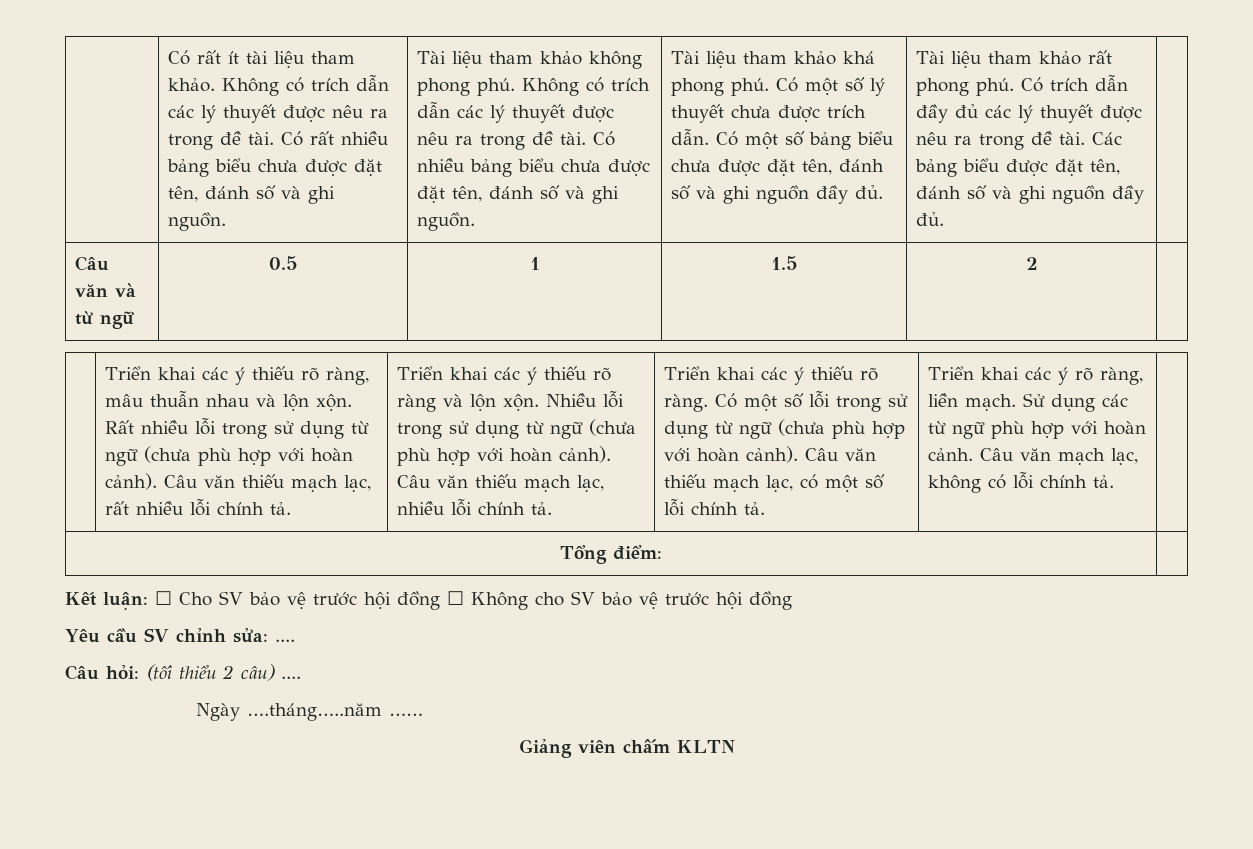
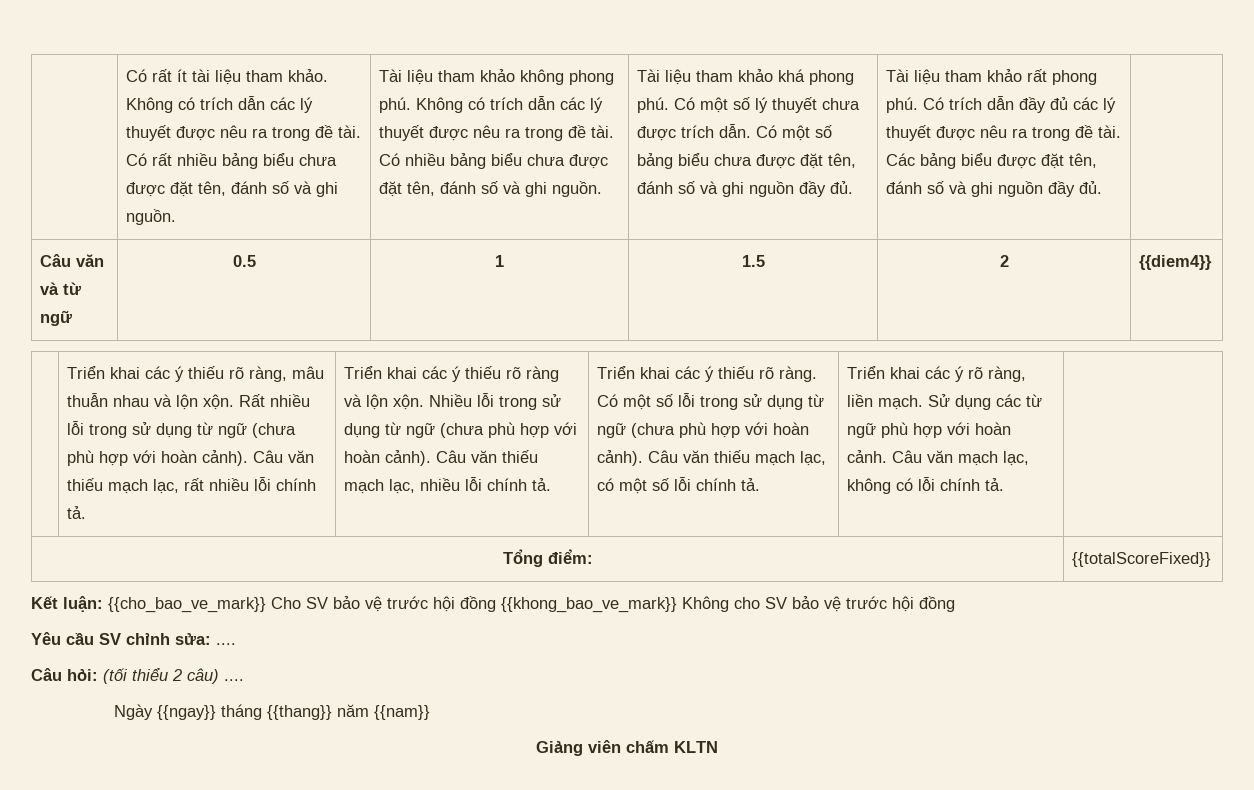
- Câu văn và từ ngữ | 0.5 | 1 | 1.5 | 2 |
+ Câu văn và từ ngữ | 0.5 | 1 | 1.5 | 2 | {{diem4}}
- Tổng điểm: |
+ Tổng điểm: | {{totalScoreFixed}}
- Kết luận: ☐ Cho SV bảo vệ trước hội đồng ☐ Không cho SV bảo vệ trước hội đồng
+ Kết luận: {{cho_bao_ve_mark}} Cho SV bảo vệ trước hội đồng {{khong_bao_ve_mark}} Không cho SV bảo vệ trước hội đồng
- Ngày ….tháng…..năm ……
+ Ngày {{ngay}} tháng {{thang}} năm {{nam}}

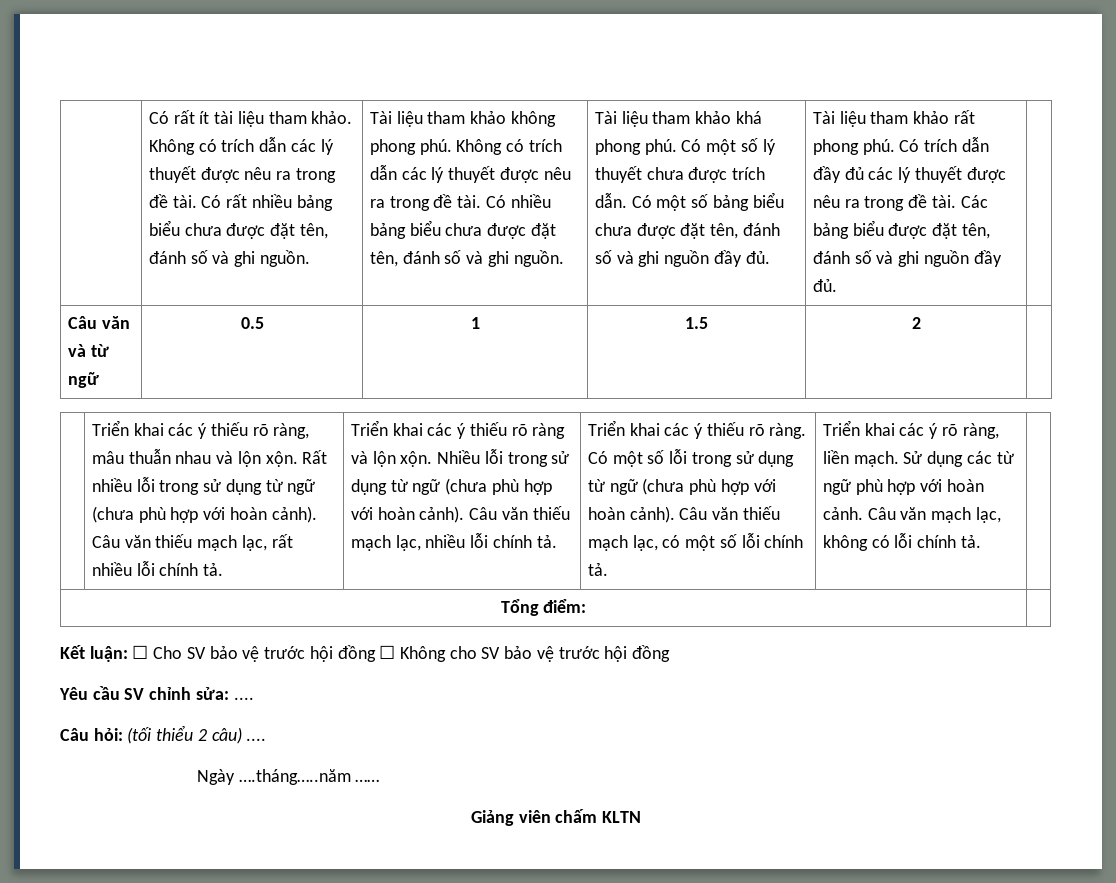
- Câu văn và từ ngữ | 0.5 | 1 | 1.5 | 2 | {{diem4}}
+ Câu văn và từ ngữ | 0.5 | 1 | 1.5 | 2 |
- Tổng điểm: | {{totalScoreFixed}}
+ Tổng điểm: |
- Kết luận: {{cho_bao_ve_mark}} Cho SV bảo vệ trước hội đồng {{khong_bao_ve_mark}} Không cho SV bảo vệ trước hội đồng
+ Kết luận: ☐ Cho SV bảo vệ trước hội đồng ☐ Không cho SV bảo vệ trước hội đồng
- Ngày {{ngay}} tháng {{thang}} năm {{nam}}
+ Ngày ….tháng…..năm ……

